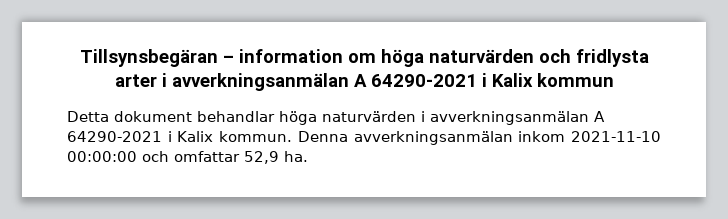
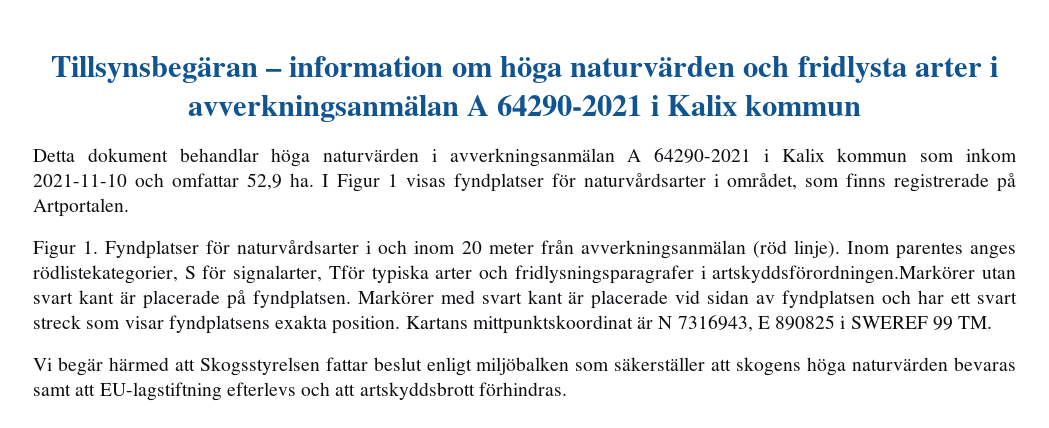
- Detta dokument behandlar höga naturvärden i avverkningsanmälan A 64290-2021 i Kalix kommun. Denna avverkningsanmälan inkom 2021-11-10 00:00:00 och omfattar 52,9 ha.
+ Detta dokument behandlar höga naturvärden i avverkningsanmälan A 64290-2021 i Kalix kommun som inkom 2021-11-10 och omfattar 52,9 ha.
+ I Figur 1 visas fyndplatser för naturvårdsarter i området, som finns registrerade på Artportalen.
+ Figur 1. Fyndplatser för naturvårdsarter i och inom 20 meter från avverkningsanmälan (röd linje). Inom parentes anges rödlistekategorier, S för signalarter, Tför typiska arter och fridlysningsparagrafer i artskyddsförordningen.Markörer utan svart kant är placerade på fyndplatsen. Markörer med svart kant är placerade vid sidan av fyndplatsen och har ett svart streck som visar fyndplatsens exakta position. Kartans mittpunktskoordinat är N 7316943, E 890825 i SWEREF 99 TM.
+ Vi begär härmed att Skogsstyrelsen fattar beslut enligt miljöbalken som säkerställer att skogens höga naturvärden bevaras samt att EU-lagstiftning efterlevs och att artskyddsbrott förhindras.

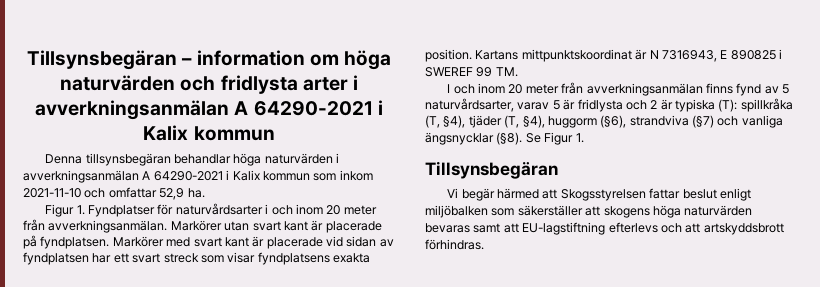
- Detta dokument behandlar höga naturvärden i avverkningsanmälan A 64290-2021 i Kalix kommun som inkom 2021-11-10 och omfattar 52,9 ha. I Figur 1 visas fyndplatser för naturvårdsarter i området, som finns registrerade på Artportalen.
+ Denna tillsynsbegäran behandlar höga naturvärden i avverkningsanmälan A 64290-2021 i Kalix kommun som inkom 2021-11-10 och omfattar 52,9 ha.
- Figur 1. Fyndplatser för naturvårdsarter i och inom 20 meter från avverkningsanmälan (röd linje). Inom parentes anges rödlistekategorier, S för signalarter, Tför typiska arter och fridlysningsparagrafer i artskyddsförordningen.Markörer utan svart kant är placerade på fyndplatsen.
+ Figur 1. Fyndplatser för naturvårdsarter i och inom 20 meter från avverkningsanmälan. Markörer utan svart kant är placerade på fyndplatsen.
- Markörer med svart kant är placerade vid sidan av fyndplatsen och har ett svart streck som visar fyndplatsens exakta position.
+ Markörer med svart kant är placerade vid sidan av fyndplatsen har ett svart streck som visar fyndplatsens exakta position.
+ I och inom 20 meter från avverkningsanmälan finns fynd av 5 naturvårdsarter, varav 5 är fridlysta och 2 är typiska (T): spillkråka (T, §4), tjäder (T, §4), huggorm (§6), strandviva (§7) och vanliga ängsnycklar (§8). Se Figur 1.
+ Tillsynsbegäran

